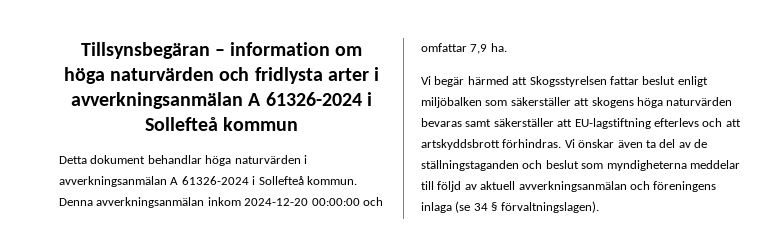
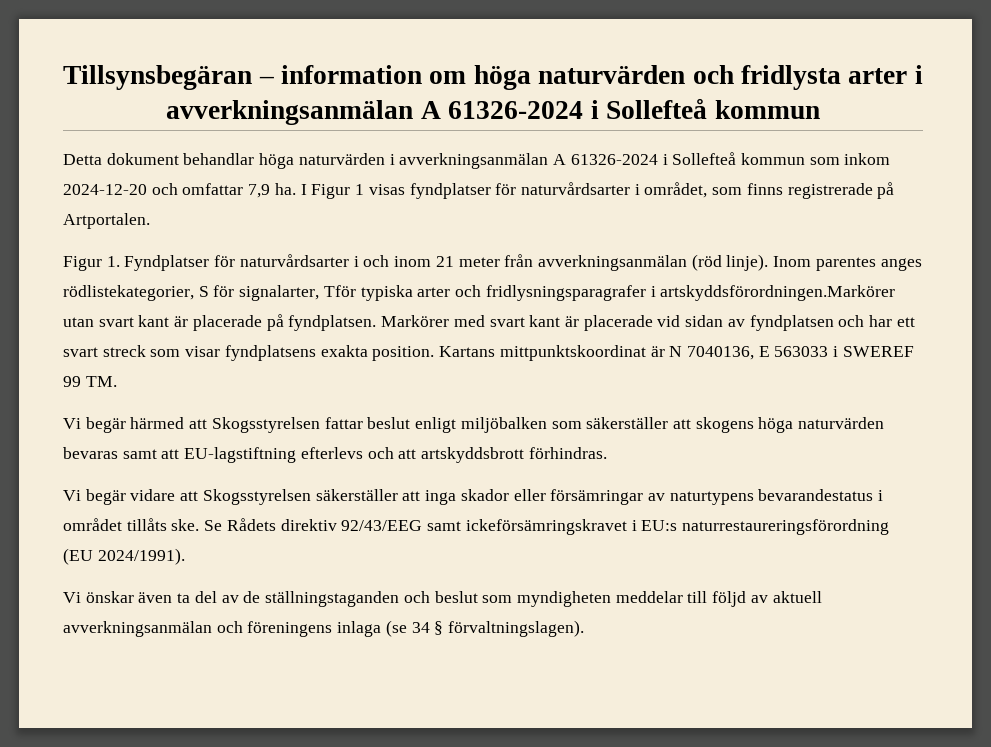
- Detta dokument behandlar höga naturvärden i avverkningsanmälan A 61326-2024 i Sollefteå kommun. Denna avverkningsanmälan inkom 2024-12-20 00:00:00 och omfattar 7,9 ha.
+ Detta dokument behandlar höga naturvärden i avverkningsanmälan A 61326-2024 i Sollefteå kommun som inkom 2024-12-20 och omfattar 7,9 ha. I Figur 1 visas fyndplatser för naturvårdsarter i området, som finns registrerade på Artportalen.
+ Figur 1. Fyndplatser för naturvårdsarter i och inom 21 meter från avverkningsanmälan (röd linje). Inom parentes anges rödlistekategorier, S för signalarter, Tför typiska arter och fridlysningsparagrafer i artskyddsförordningen.Markörer utan svart kant är placerade på fyndplatsen. Markörer med svart kant är placerade vid sidan av fyndplatsen och har ett svart streck som visar fyndplatsens exakta position. Kartans mittpunktskoordinat är N 7040136, E 563033 i SWEREF 99 TM.
- Vi begär härmed att Skogsstyrelsen fattar beslut enligt miljöbalken som säkerställer att skogens höga naturvärden bevaras samt säkerställer att EU-lagstiftning efterlevs och att artskyddsbrott förhindras. Vi önskar även ta del av de ställningstaganden och beslut som myndigheterna meddelar till följd av aktuell avverkningsanmälan och föreningens inlaga (se 34 § förvaltningslagen).
+ Vi begär härmed att Skogsstyrelsen fattar beslut enligt miljöbalken som säkerställer att skogens höga naturvärden bevaras samt att EU-lagstiftning efterlevs och att artskyddsbrott förhindras.
+ Vi begär vidare att Skogsstyrelsen säkerställer att inga skador eller försämringar av naturtypens bevarandestatus i området tillåts ske. Se Rådets direktiv 92/43/EEG samt ickeförsämringskravet i EU:s naturrestaureringsförordning (EU 2024/1991).
+ Vi önskar även ta del av de ställningstaganden och beslut som myndigheten meddelar till följd av aktuell avverkningsanmälan och föreningens inlaga (se 34 § förvaltningslagen).

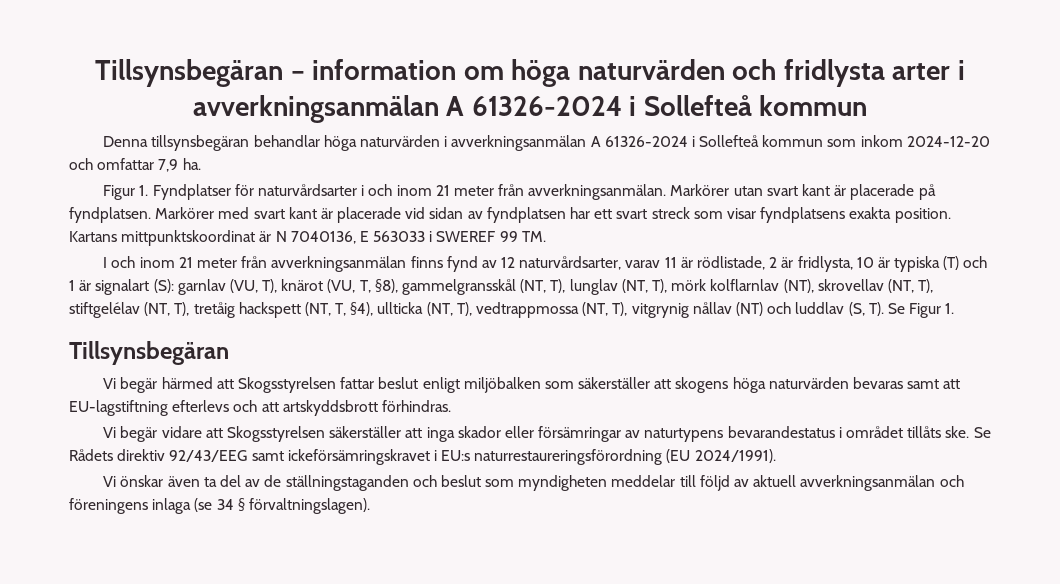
- Detta dokument behandlar höga naturvärden i avverkningsanmälan A 61326-2024 i Sollefteå kommun som inkom 2024-12-20 och omfattar 7,9 ha. I Figur 1 visas fyndplatser för naturvårdsarter i området, som finns registrerade på Artportalen.
+ Denna tillsynsbegäran behandlar höga naturvärden i avverkningsanmälan A 61326-2024 i Sollefteå kommun som inkom 2024-12-20 och omfattar 7,9 ha.
- Figur 1. Fyndplatser för naturvårdsarter i och inom 21 meter från avverkningsanmälan (röd linje). Inom parentes anges rödlistekategorier, S för signalarter, Tför typiska arter och fridlysningsparagrafer i artskyddsförordningen.Markörer utan svart kant är placerade på fyndplatsen.
+ Figur 1. Fyndplatser för naturvårdsarter i och inom 21 meter från avverkningsanmälan. Markörer utan svart kant är placerade på fyndplatsen.
- Markörer med svart kant är placerade vid sidan av fyndplatsen och har ett svart streck som visar fyndplatsens exakta position.
+ Markörer med svart kant är placerade vid sidan av fyndplatsen har ett svart streck som visar fyndplatsens exakta position.
+ I och inom 21 meter från avverkningsanmälan finns fynd av 12 naturvårdsarter, varav 11 är rödlistade, 2 är fridlysta, 10 är typiska (T) och 1 är signalart (S): garnlav (VU, T), knärot (VU, T, §8), gammelgransskål (NT, T), lunglav (NT, T), mörk kolflarnlav (NT), skrovellav (NT, T), stiftgelélav (NT, T), tretåig hackspett (NT, T, §4), ullticka (NT, T), vedtrappmossa (NT, T), vitgrynig nållav (NT) och luddlav (S, T). Se Figur 1.
+ Tillsynsbegäran

